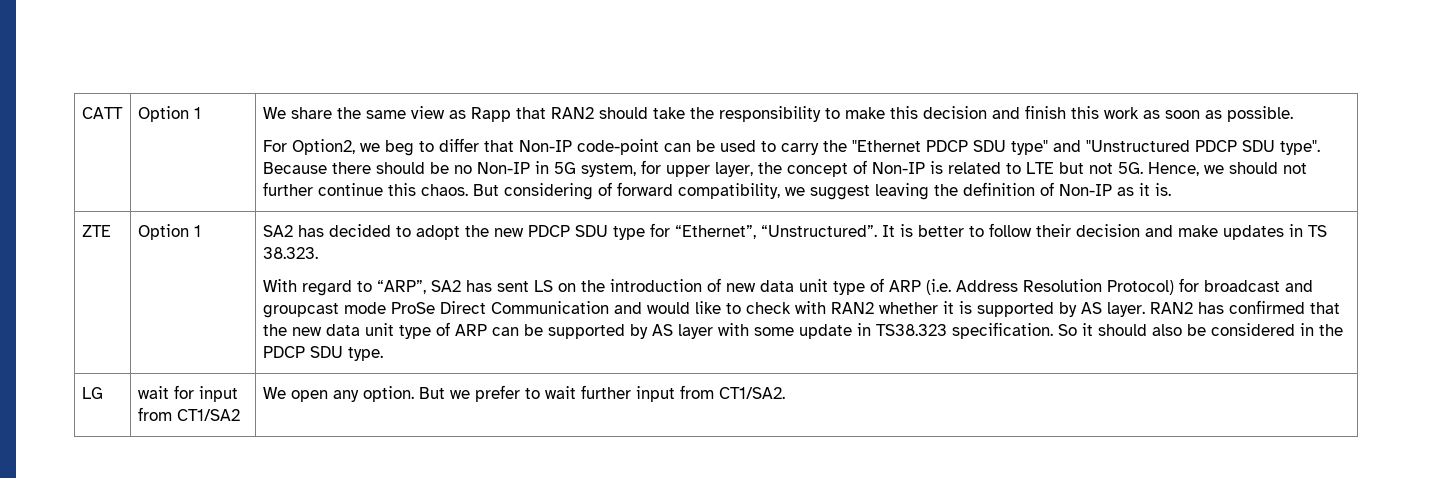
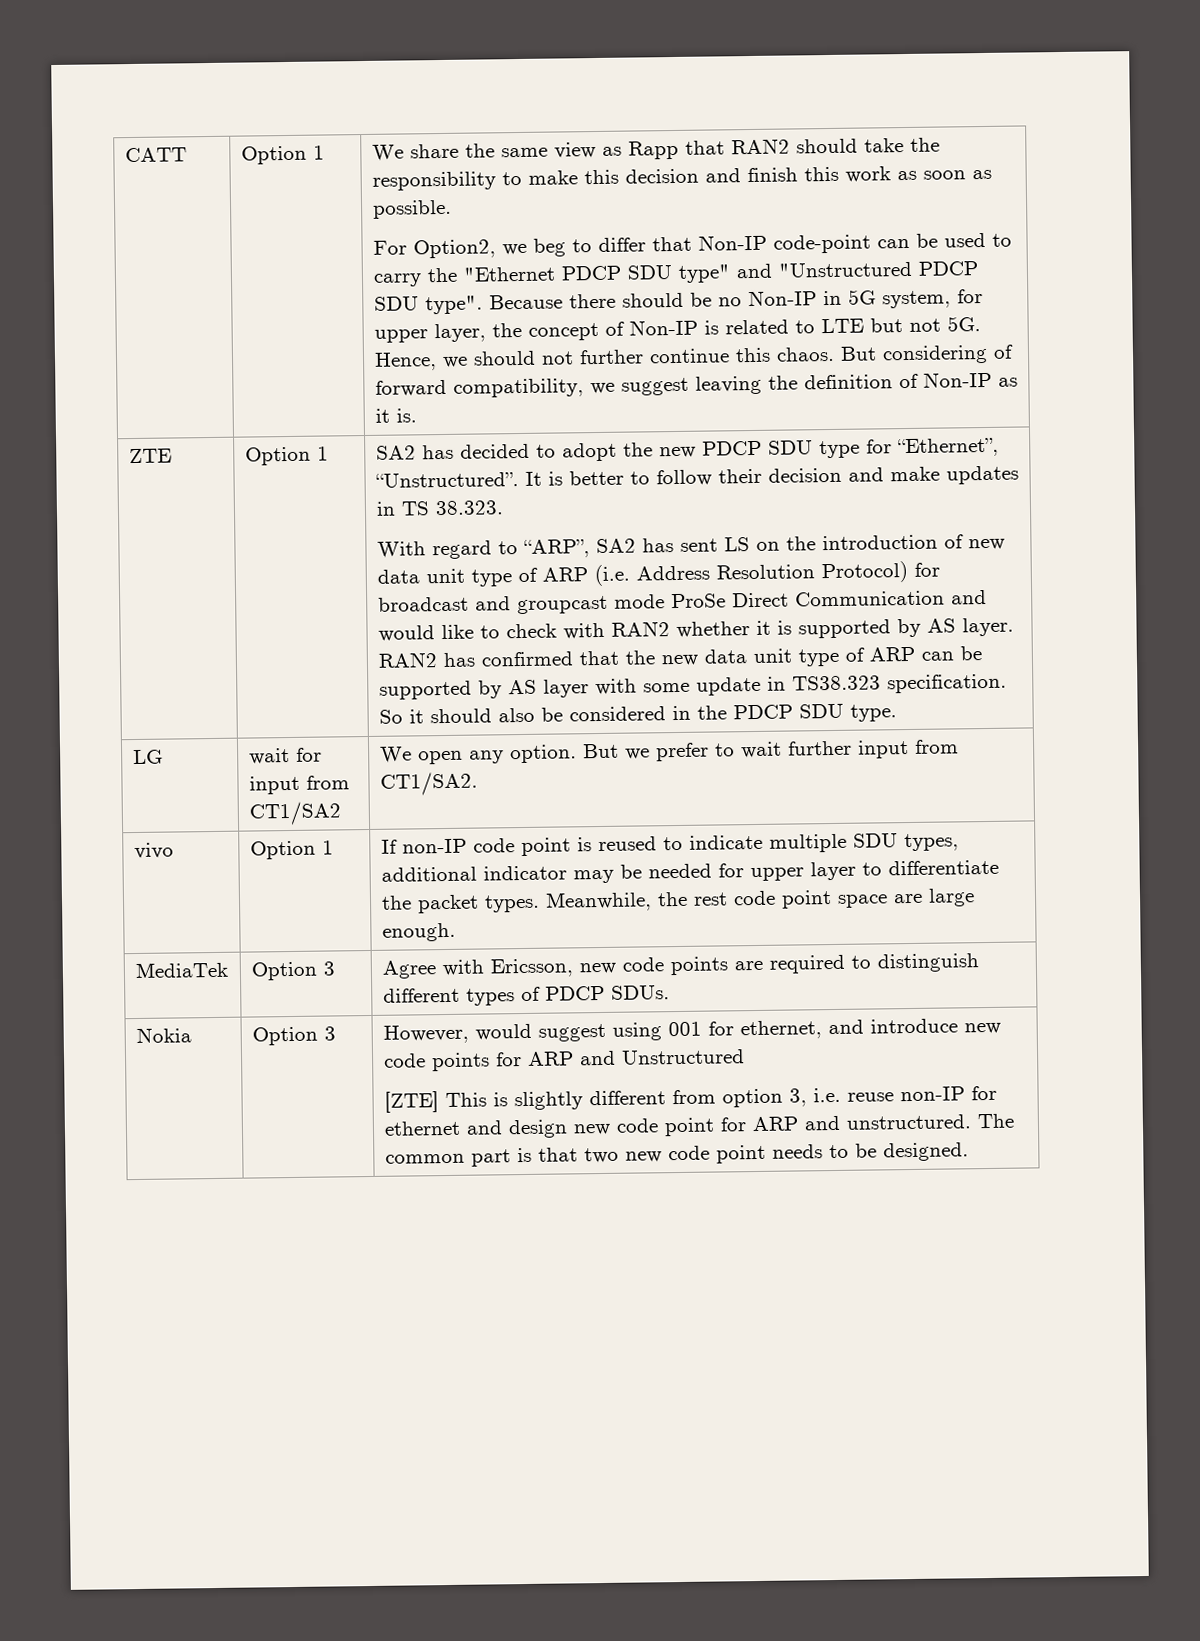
+ vivo | Option 1 | If non-IP code point is reused to indicate multiple SDU types, additional indicator may be needed for upper layer to differentiate the packet types. Meanwhile, the rest code point space are large enough.
+ MediaTek | Option 3 | Agree with Ericsson, new code points are required to distinguish different types of PDCP SDUs.
+ Nokia | Option 3 | However, would suggest using 001 for ethernet, and introduce new code points for ARP and Unstructured
+ [ZTE] This is slightly different from option 3, i.e. reuse non-IP for ethernet and design new code point for ARP and unstructured. The common part is that two new code point needs to be designed.

